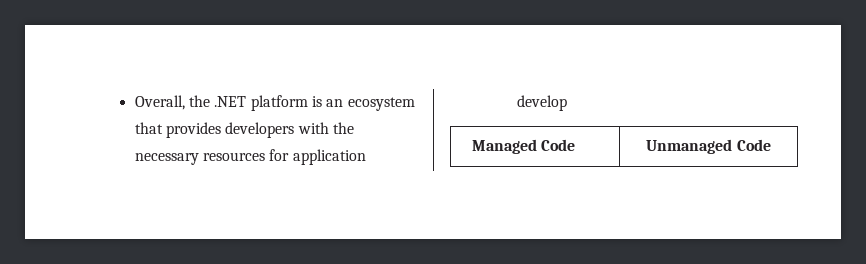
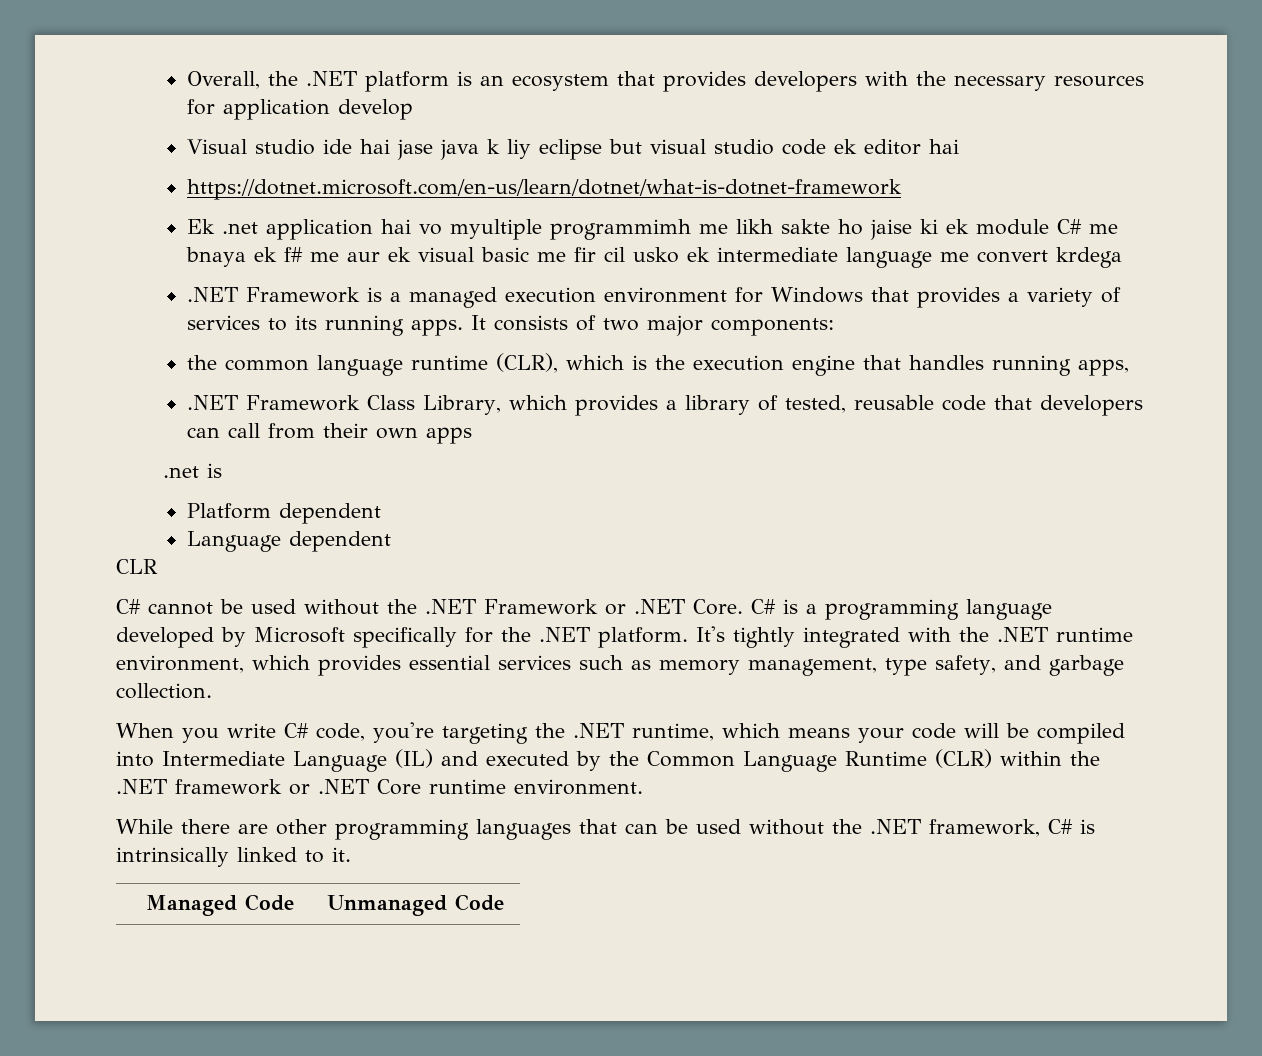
+ Visual studio ide hai jase java k liy eclipse but visual studio code ek editor hai
+ https://dotnet.microsoft.com/en-us/learn/dotnet/what-is-dotnet-framework
+ Ek .net application hai vo myultiple programmimh me likh sakte ho jaise ki ek module C# me bnaya ek f# me aur ek visual basic me fir cil usko ek intermediate language me convert krdega
+ .NET Framework is a managed execution environment for Windows that provides a variety of services to its running apps. It consists of two major components:
+ the common language runtime (CLR), which is the execution engine that handles running apps,
+ .NET Framework Class Library, which provides a library of tested, reusable code that developers can call from their own apps
+ .net is
+ Platform dependent
+ Language dependent
+ CLR
+ C# cannot be used without the .NET Framework or .NET Core. C# is a programming language developed by Microsoft specifically for the .NET platform. It's tightly integrated with the .NET runtime environment, which provides essential services such as memory management, type safety, and garbage collection.
+ When you write C# code, you're targeting the .NET runtime, which means your code will be compiled into Intermediate Language (IL) and executed by the Common Language Runtime (CLR) within the .NET framework or .NET Core runtime environment.
+ While there are other programming languages that can be used without the .NET framework, C# is intrinsically linked to it.

